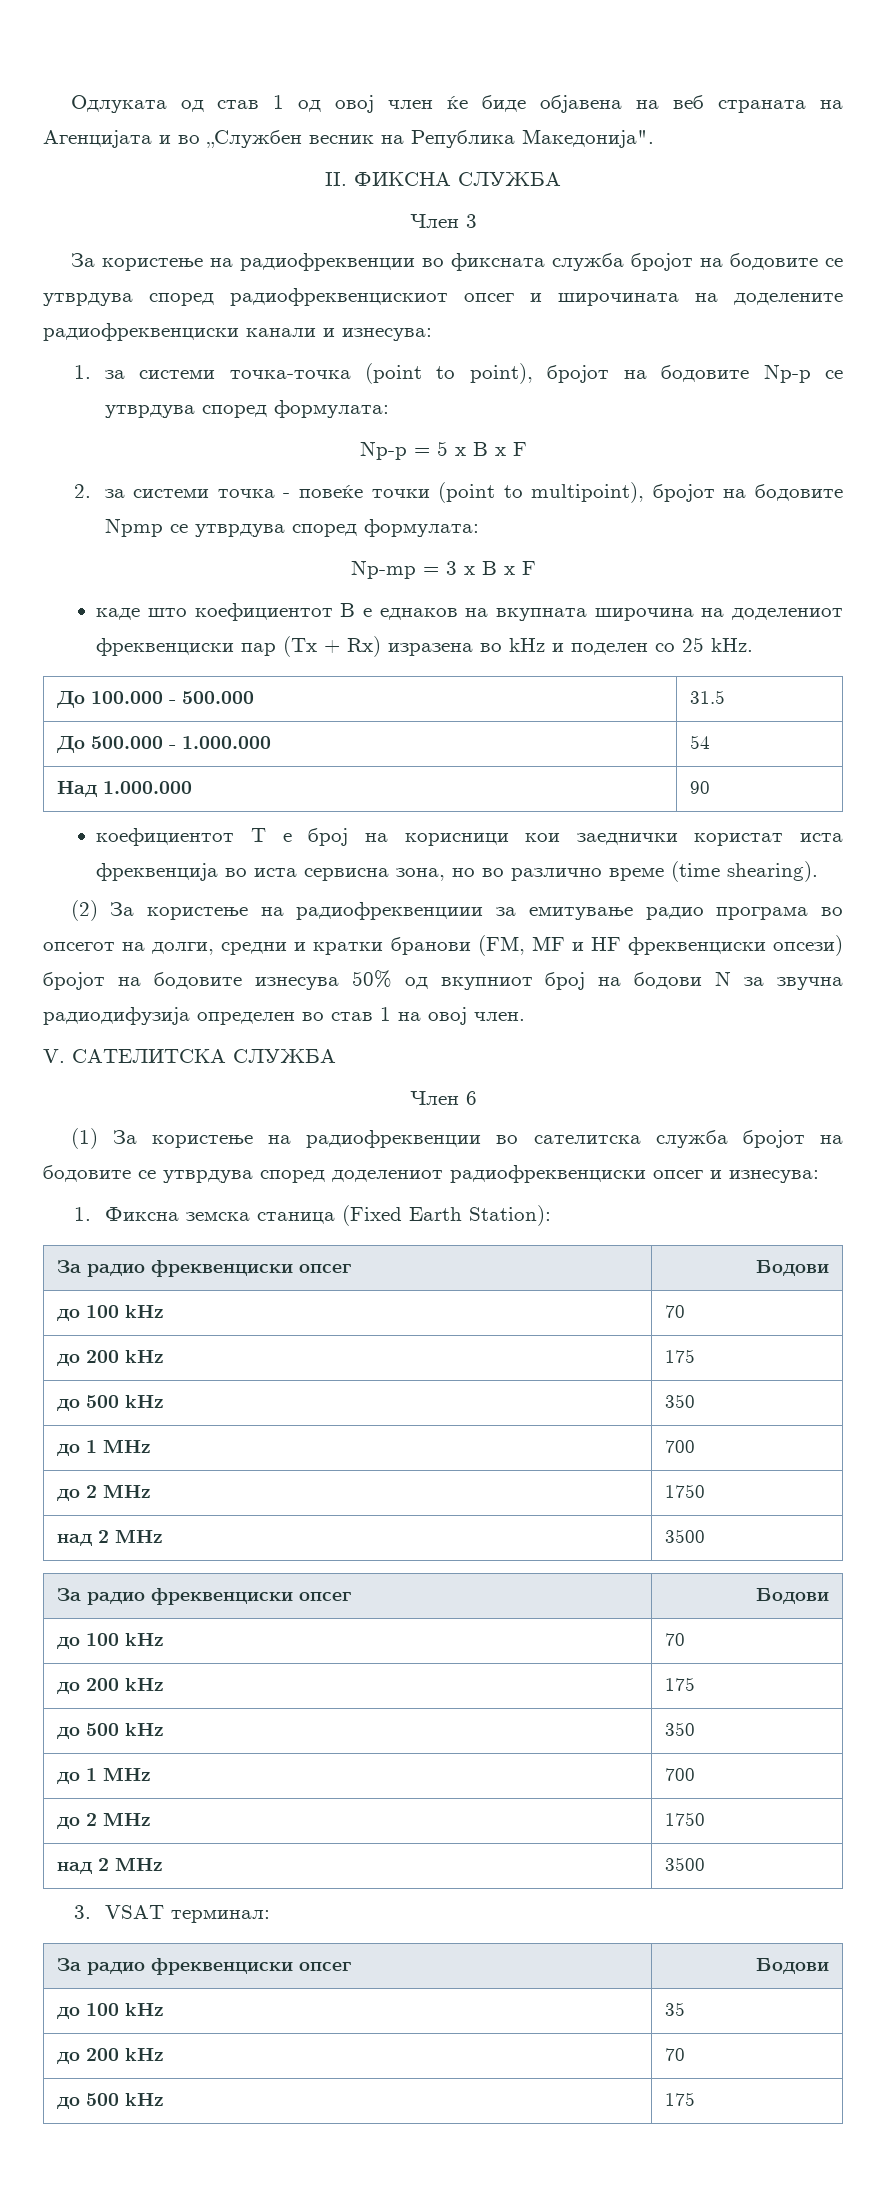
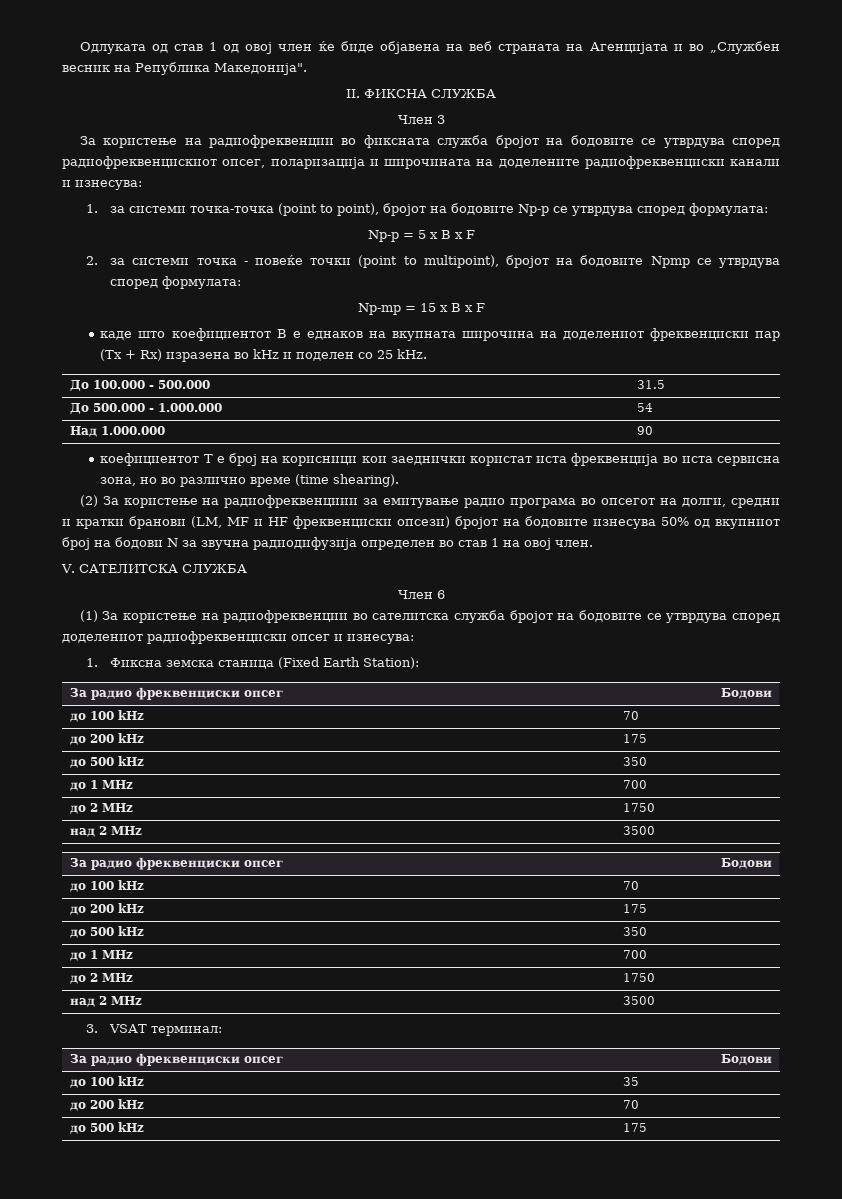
- За користење на радиофреквенции во фиксната служба бројот на бодовите се утврдува според радиофреквенцискиот опсег и широчината на доделените радиофреквенциски канали и изнесува:
+ За користење на радиофреквенции во фиксната служба бројот на бодовите се утврдува според радиофреквенцискиот опсег, поларизација и широчината на доделените радиофреквенциски канали и изнесува:
- Np-mp = 3 х B х F
+ Np-mp = 15 х B х F
- (2) За користење на радиофреквенциии за емитување радио програма во опсегот на долги, средни и кратки бранови (FM, MF и HF фреквенциски опсези) бројот на бодовите изнесува 50% од вкупниот број на бодови N за звучна радиодифузија определен во став 1 на овој член.
+ (2) За користење на радиофреквенциии за емитување радио програма во опсегот на долги, средни и кратки бранови (LM, MF и HF фреквенциски опсези) бројот на бодовите изнесува 50% од вкупниот број на бодови N за звучна радиодифузија определен во став 1 на овој член.

